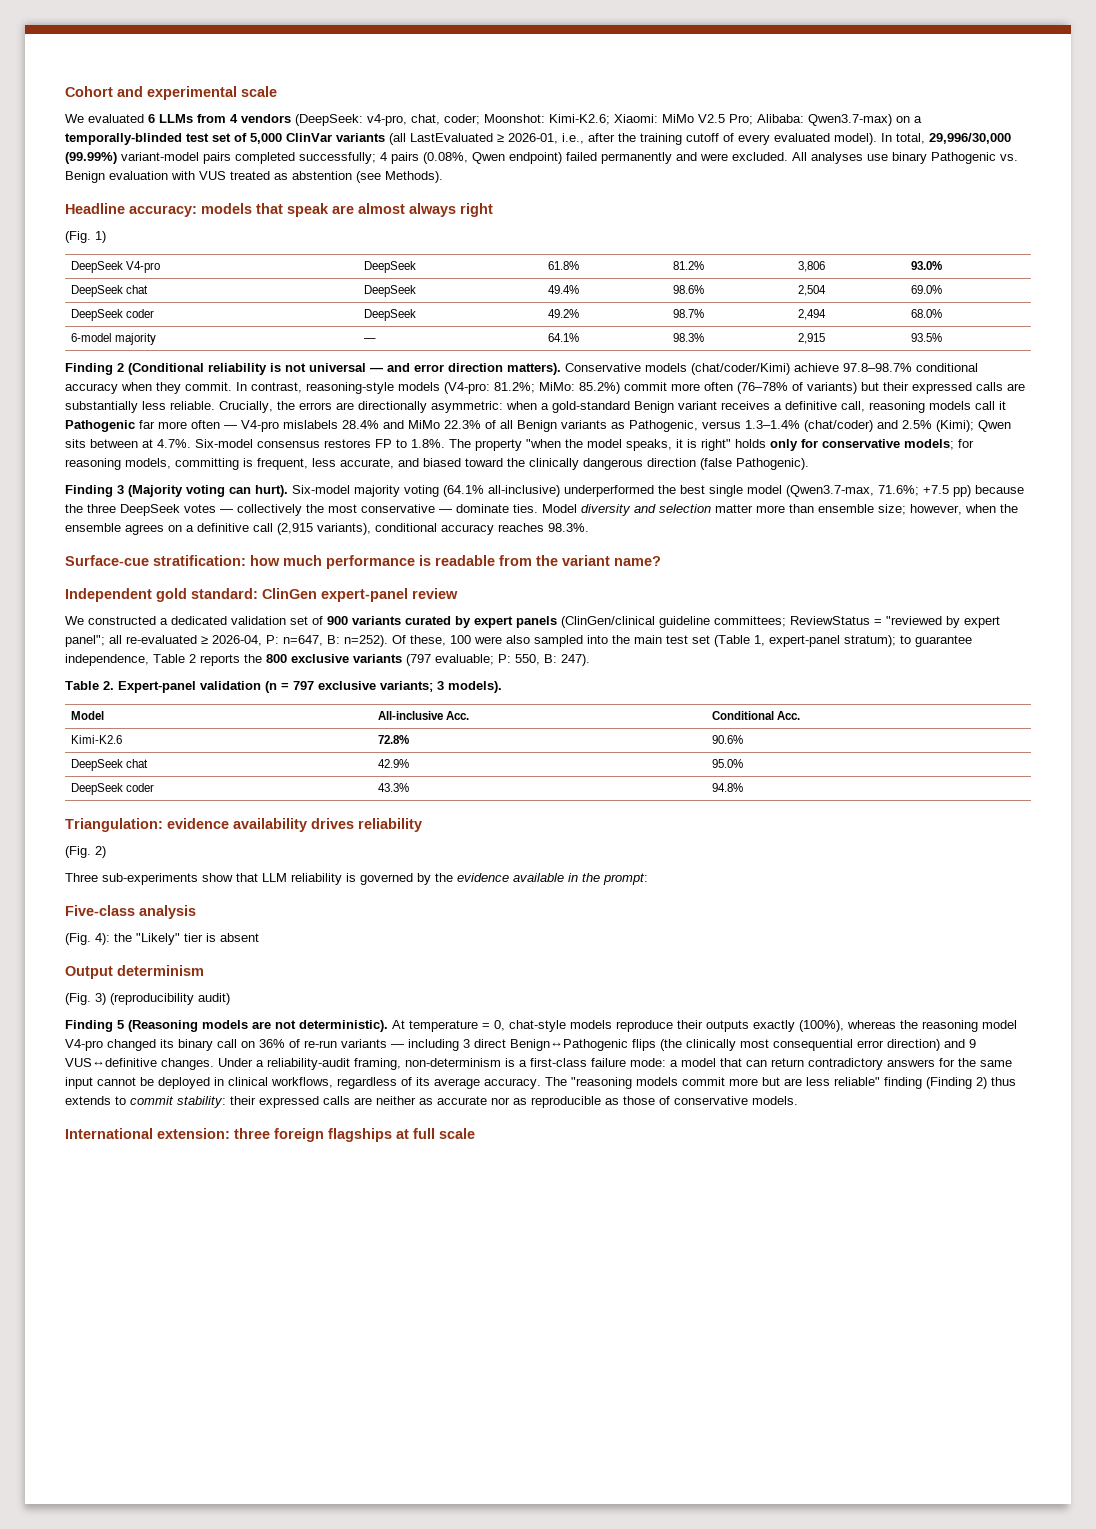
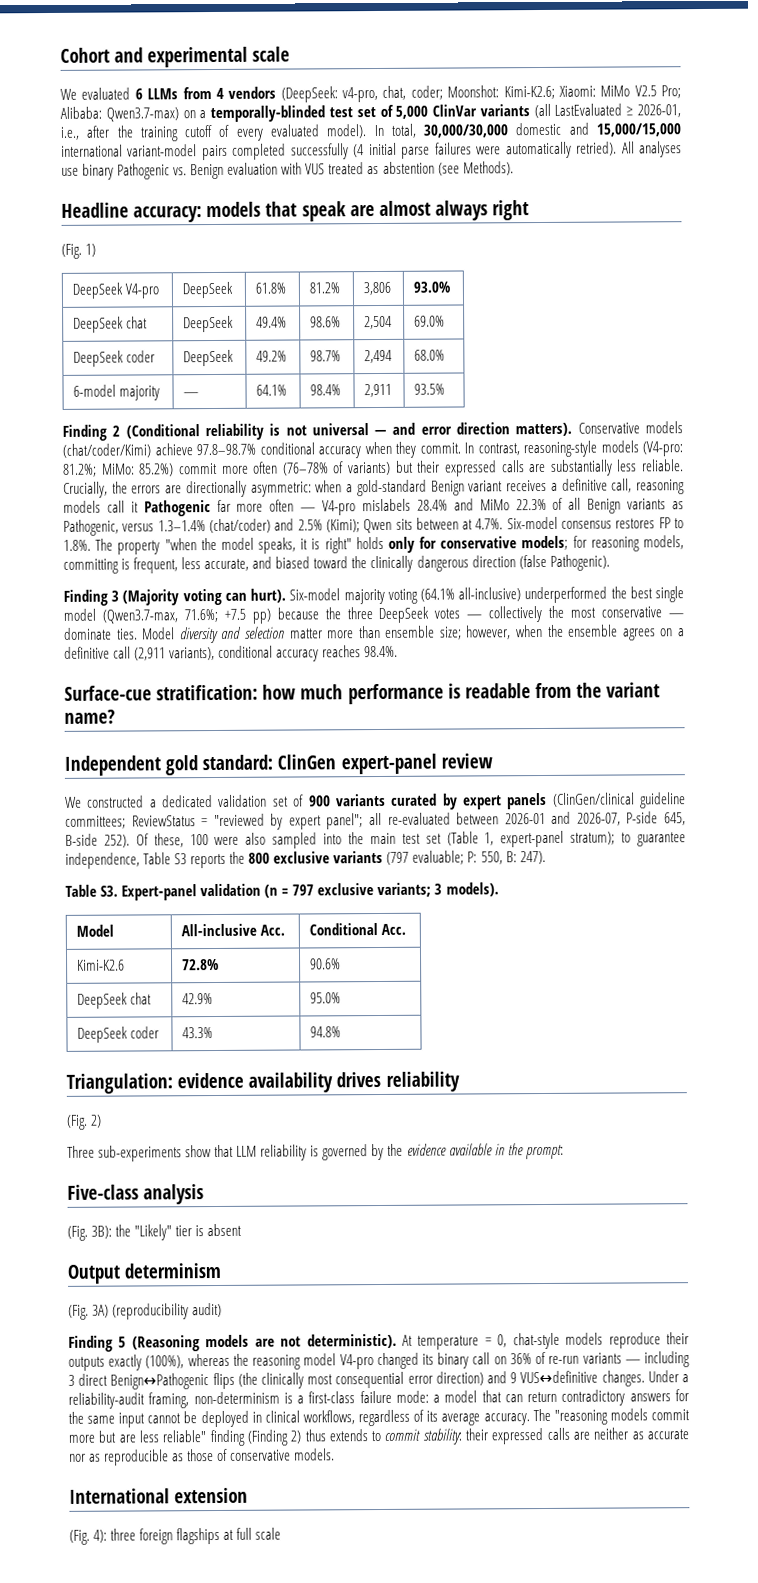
- In total, 29,996/30,000 (99.99%) variant-model pairs completed successfully; 4 pairs (0.08%, Qwen endpoint) failed permanently and were excluded.
+ In total, 30,000/30,000 domestic and 15,000/15,000 international variant-model pairs completed successfully (4 initial parse failures were automatically retried).
- 6-model majority | — | 64.1% | 98.3% | 2,915 | 93.5%
+ 6-model majority | — | 64.1% | 98.4% | 2,911 | 93.5%
- Model diversity and selection matter more than ensemble size; however, when the ensemble agrees on a definitive call (2,915 variants), conditional accuracy reaches 98.3%.
+ Model diversity and selection matter more than ensemble size; however, when the ensemble agrees on a definitive call (2,911 variants), conditional accuracy reaches 98.4%.
- We constructed a dedicated validation set of 900 variants curated by expert panels (ClinGen/clinical guideline committees; ReviewStatus = "reviewed by expert panel"; all re-evaluated ≥ 2026-04, P: n=647, B: n=252).
+ We constructed a dedicated validation set of 900 variants curated by expert panels (ClinGen/clinical guideline committees; ReviewStatus = "reviewed by expert panel"; all re-evaluated between 2026-01 and 2026-07, P-side 645, B-side 252).
- Of these, 100 were also sampled into the main test set (Table 1, expert-panel stratum); to guarantee independence, Table 2 reports the 800 exclusive variants (797 evaluable; P: 550, B: 247).
+ Of these, 100 were also sampled into the main test set (Table 1, expert-panel stratum); to guarantee independence, Table S3 reports the 800 exclusive variants (797 evaluable; P: 550, B: 247).
- Table 2. Expert-panel validation (n = 797 exclusive variants; 3 models).
+ Table S3. Expert-panel validation (n = 797 exclusive variants; 3 models).
- (Fig. 4): the "Likely" tier is absent
+ (Fig. 3B): the "Likely" tier is absent
- (Fig. 3) (reproducibility audit)
+ (Fig. 3A) (reproducibility audit)
- International extension: three foreign flagships at full scale
+ International extension
+ (Fig. 4): three foreign flagships at full scale

